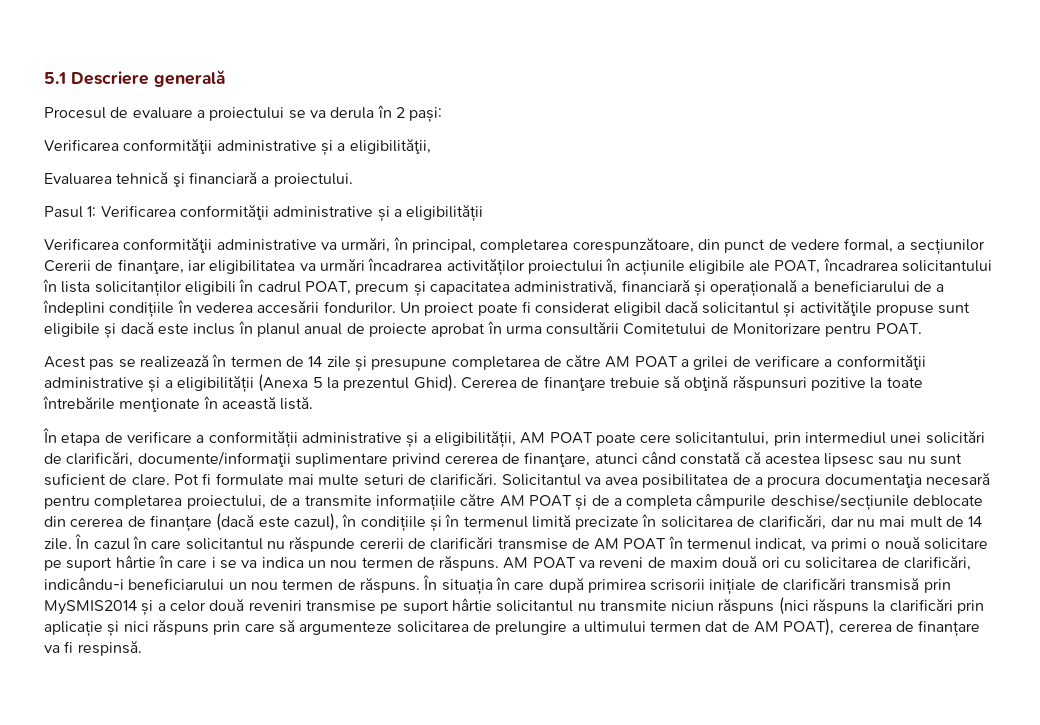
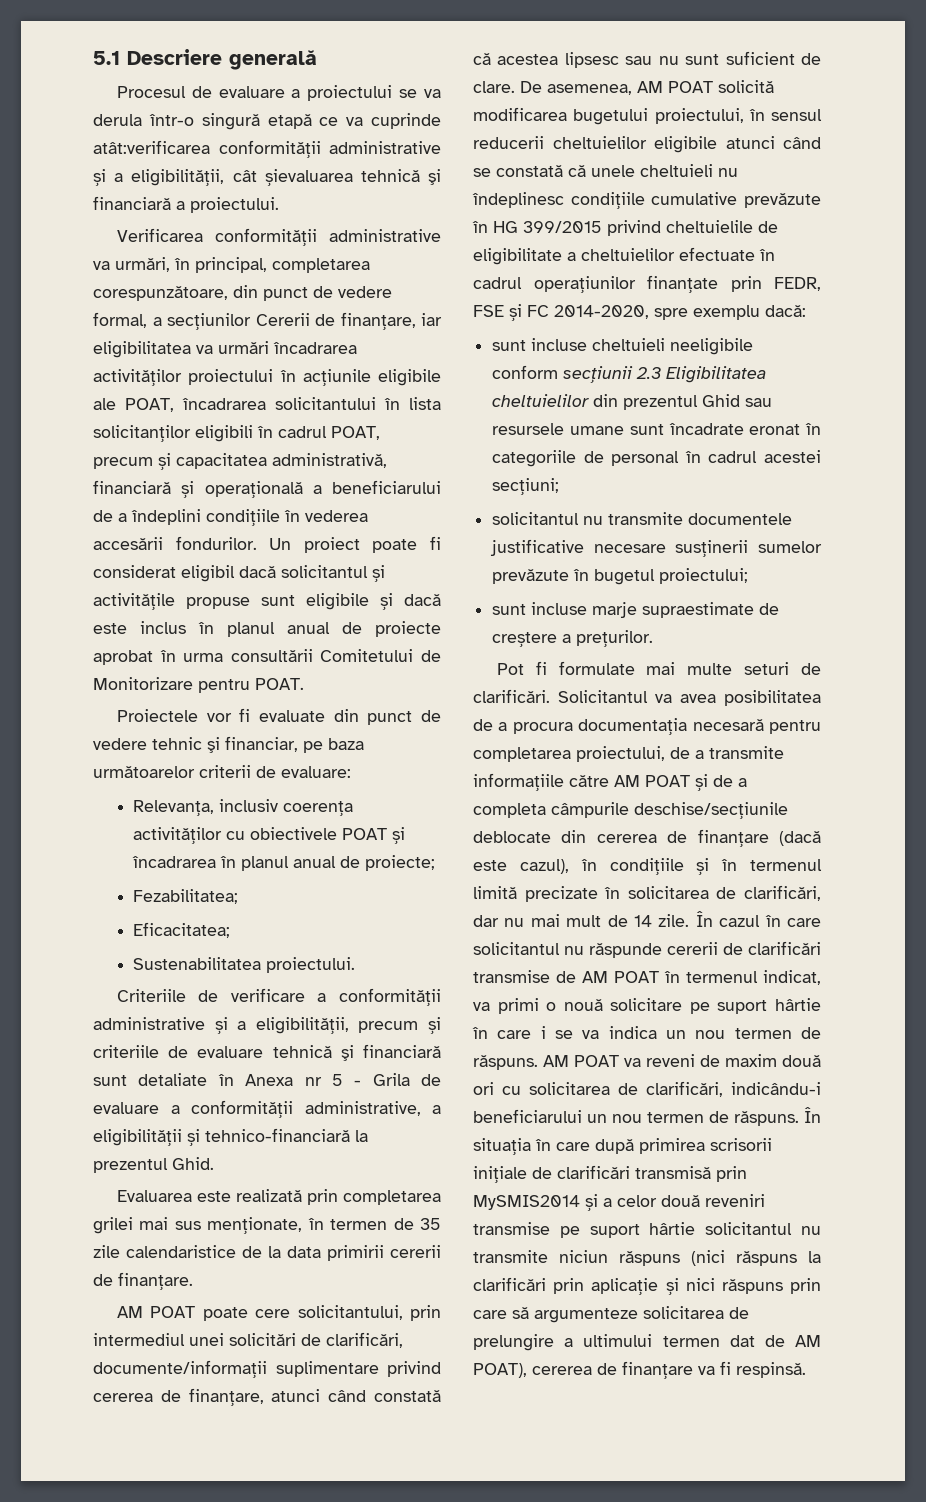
- Procesul de evaluare a proiectului se va derula în 2 pași:
- Verificarea conformităţii administrative și a eligibilităţii,
- Evaluarea tehnică şi financiară a proiectului.
+ Procesul de evaluare a proiectului se va derula într-o singură etapă ce va cuprinde atât:verificarea conformităţii administrative și a eligibilităţii, cât șievaluarea tehnică şi financiară a proiectului.
- Pasul 1: Verificarea conformităţii administrative și a eligibilității
- Acest pas se realizează în termen de 14 zile și presupune completarea de către AM POAT a grilei de verificare a conformităţii administrative și a eligibilității (Anexa 5 la prezentul Ghid). Cererea de finanţare trebuie să obţină răspunsuri pozitive la toate întrebările menţionate în această listă.
- În etapa de verificare a conformității administrative și a eligibilității, AM POAT poate cere solicitantului, prin intermediul unei solicitări de clarificări, documente/informaţii suplimentare privind cererea de finanţare, atunci când constată că acestea lipsesc sau nu sunt suficient de clare. Pot fi formulate mai multe seturi de clarificări.
+ Proiectele vor fi evaluate din punct de vedere tehnic şi financiar, pe baza următoarelor criterii de evaluare:
+ Relevanţa, inclusiv coerenţa activităţilor cu obiectivele POAT și încadrarea în planul anual de proiecte;
+ Fezabilitatea;
+ Eficacitatea;
+ Sustenabilitatea proiectului.
+ Criteriile de verificare a conformității administrative și a eligibilității, precum și criteriile de evaluare tehnică şi financiară sunt detaliate în Anexa nr 5 - Grila de evaluare a conformității administrative, a eligibilității și tehnico-financiară la prezentul Ghid.
+ Evaluarea este realizată prin completarea grilei mai sus menţionate, în termen de 35 zile calendaristice de la data primirii cererii de finanțare.
+ AM POAT poate cere solicitantului, prin intermediul unei solicitări de clarificări, documente/informaţii suplimentare privind cererea de finanţare, atunci când constată că acestea lipsesc sau nu sunt suficient de clare. De asemenea, AM POAT solicită modificarea bugetului proiectului, în sensul reducerii cheltuielilor eligibile atunci când se constată că unele cheltuieli nu îndeplinesc condițiile cumulative prevăzute în HG 399/2015 privind cheltuielile de eligibilitate a cheltuielilor efectuate în cadrul operațiunilor finanțate prin FEDR, FSE și FC 2014-2020, spre exemplu dacă:
+ sunt incluse cheltuieli neeligibile conform secțiunii 2.3 Eligibilitatea cheltuielilor din prezentul Ghid sau resursele umane sunt încadrate eronat în categoriile de personal în cadrul acestei secțiuni;
+ solicitantul nu transmite documentele justificative necesare susținerii sumelor prevăzute în bugetul proiectului;
+ sunt incluse marje supraestimate de creștere a prețurilor.
+ Pot fi formulate mai multe seturi de clarificări.

